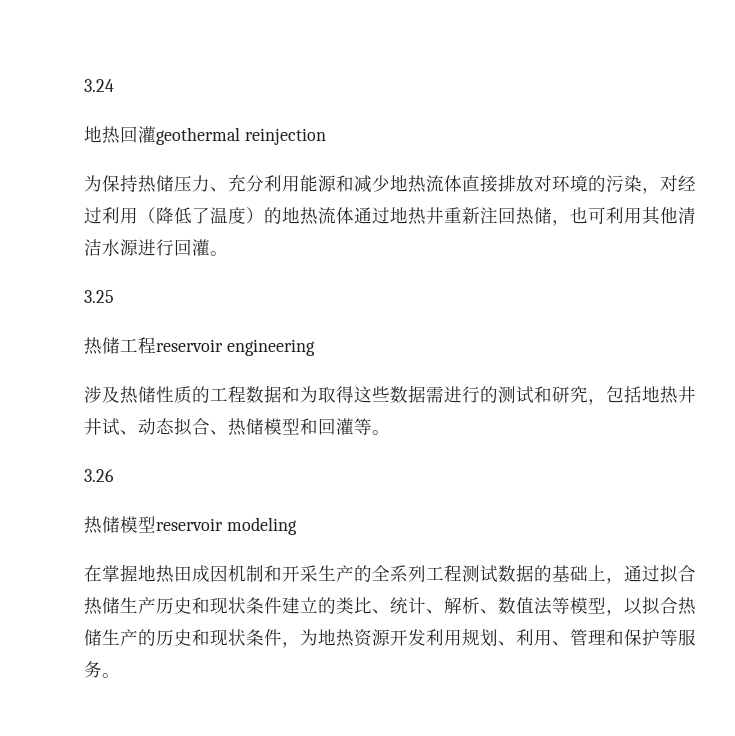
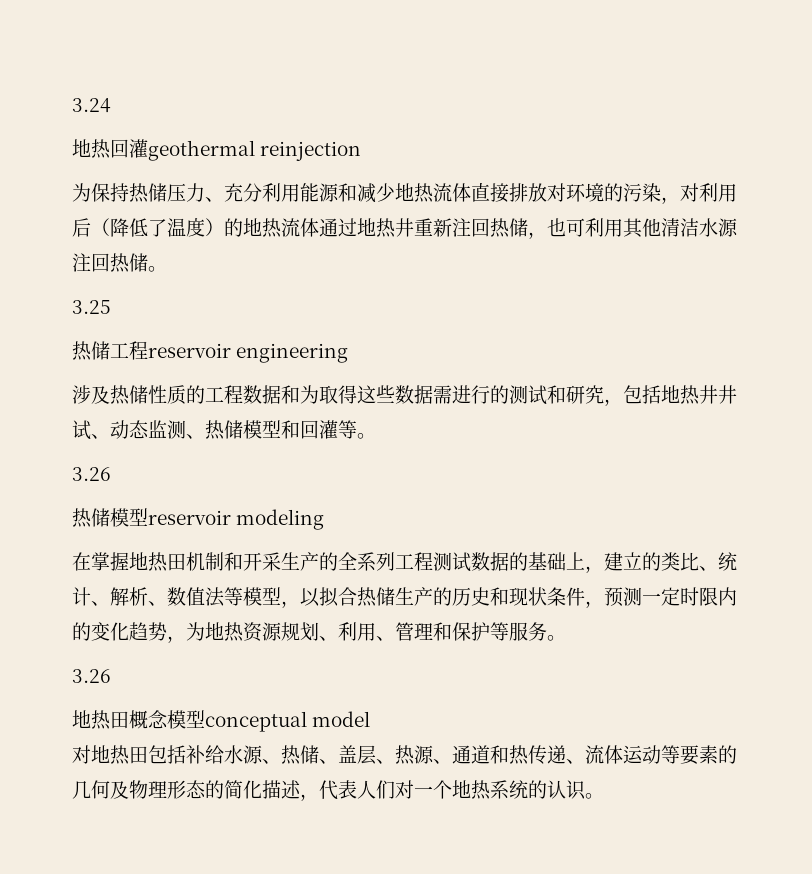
- 为保持热储压力、充分利用能源和减少地热流体直接排放对环境的污染，对经过利用（降低了温度）的地热流体通过地热井重新注回热储，也可利用其他清洁水源进行回灌。
+ 为保持热储压力、充分利用能源和减少地热流体直接排放对环境的污染，对利用后（降低了温度）的地热流体通过地热井重新注回热储，也可利用其他清洁水源注回热储。
- 涉及热储性质的工程数据和为取得这些数据需进行的测试和研究，包括地热井井试、动态拟合、热储模型和回灌等。
+ 涉及热储性质的工程数据和为取得这些数据需进行的测试和研究，包括地热井井试、动态监测、热储模型和回灌等。
- 在掌握地热田成因机制和开采生产的全系列工程测试数据的基础上，通过拟合热储生产历史和现状条件建立的类比、统计、解析、数值法等模型，以拟合热储生产的历史和现状条件，为地热资源开发利用规划、利用、管理和保护等服务。
+ 在掌握地热田机制和开采生产的全系列工程测试数据的基础上，建立的类比、统计、解析、数值法等模型，以拟合热储生产的历史和现状条件，预测一定时限内的变化趋势，为地热资源规划、利用、管理和保护等服务。
+ 3.26
+ 地热田概念模型conceptual model
+ 对地热田包括补给水源、热储、盖层、热源、通道和热传递、流体运动等要素的几何及物理形态的简化描述，代表人们对一个地热系统的认识。

